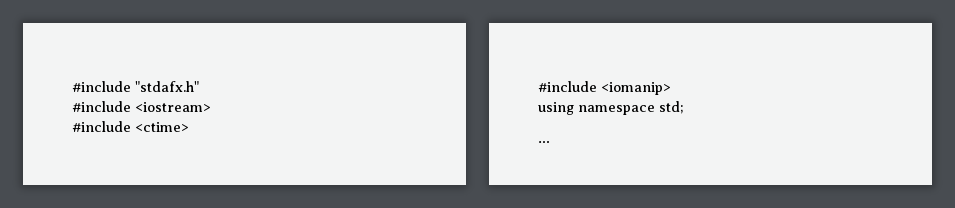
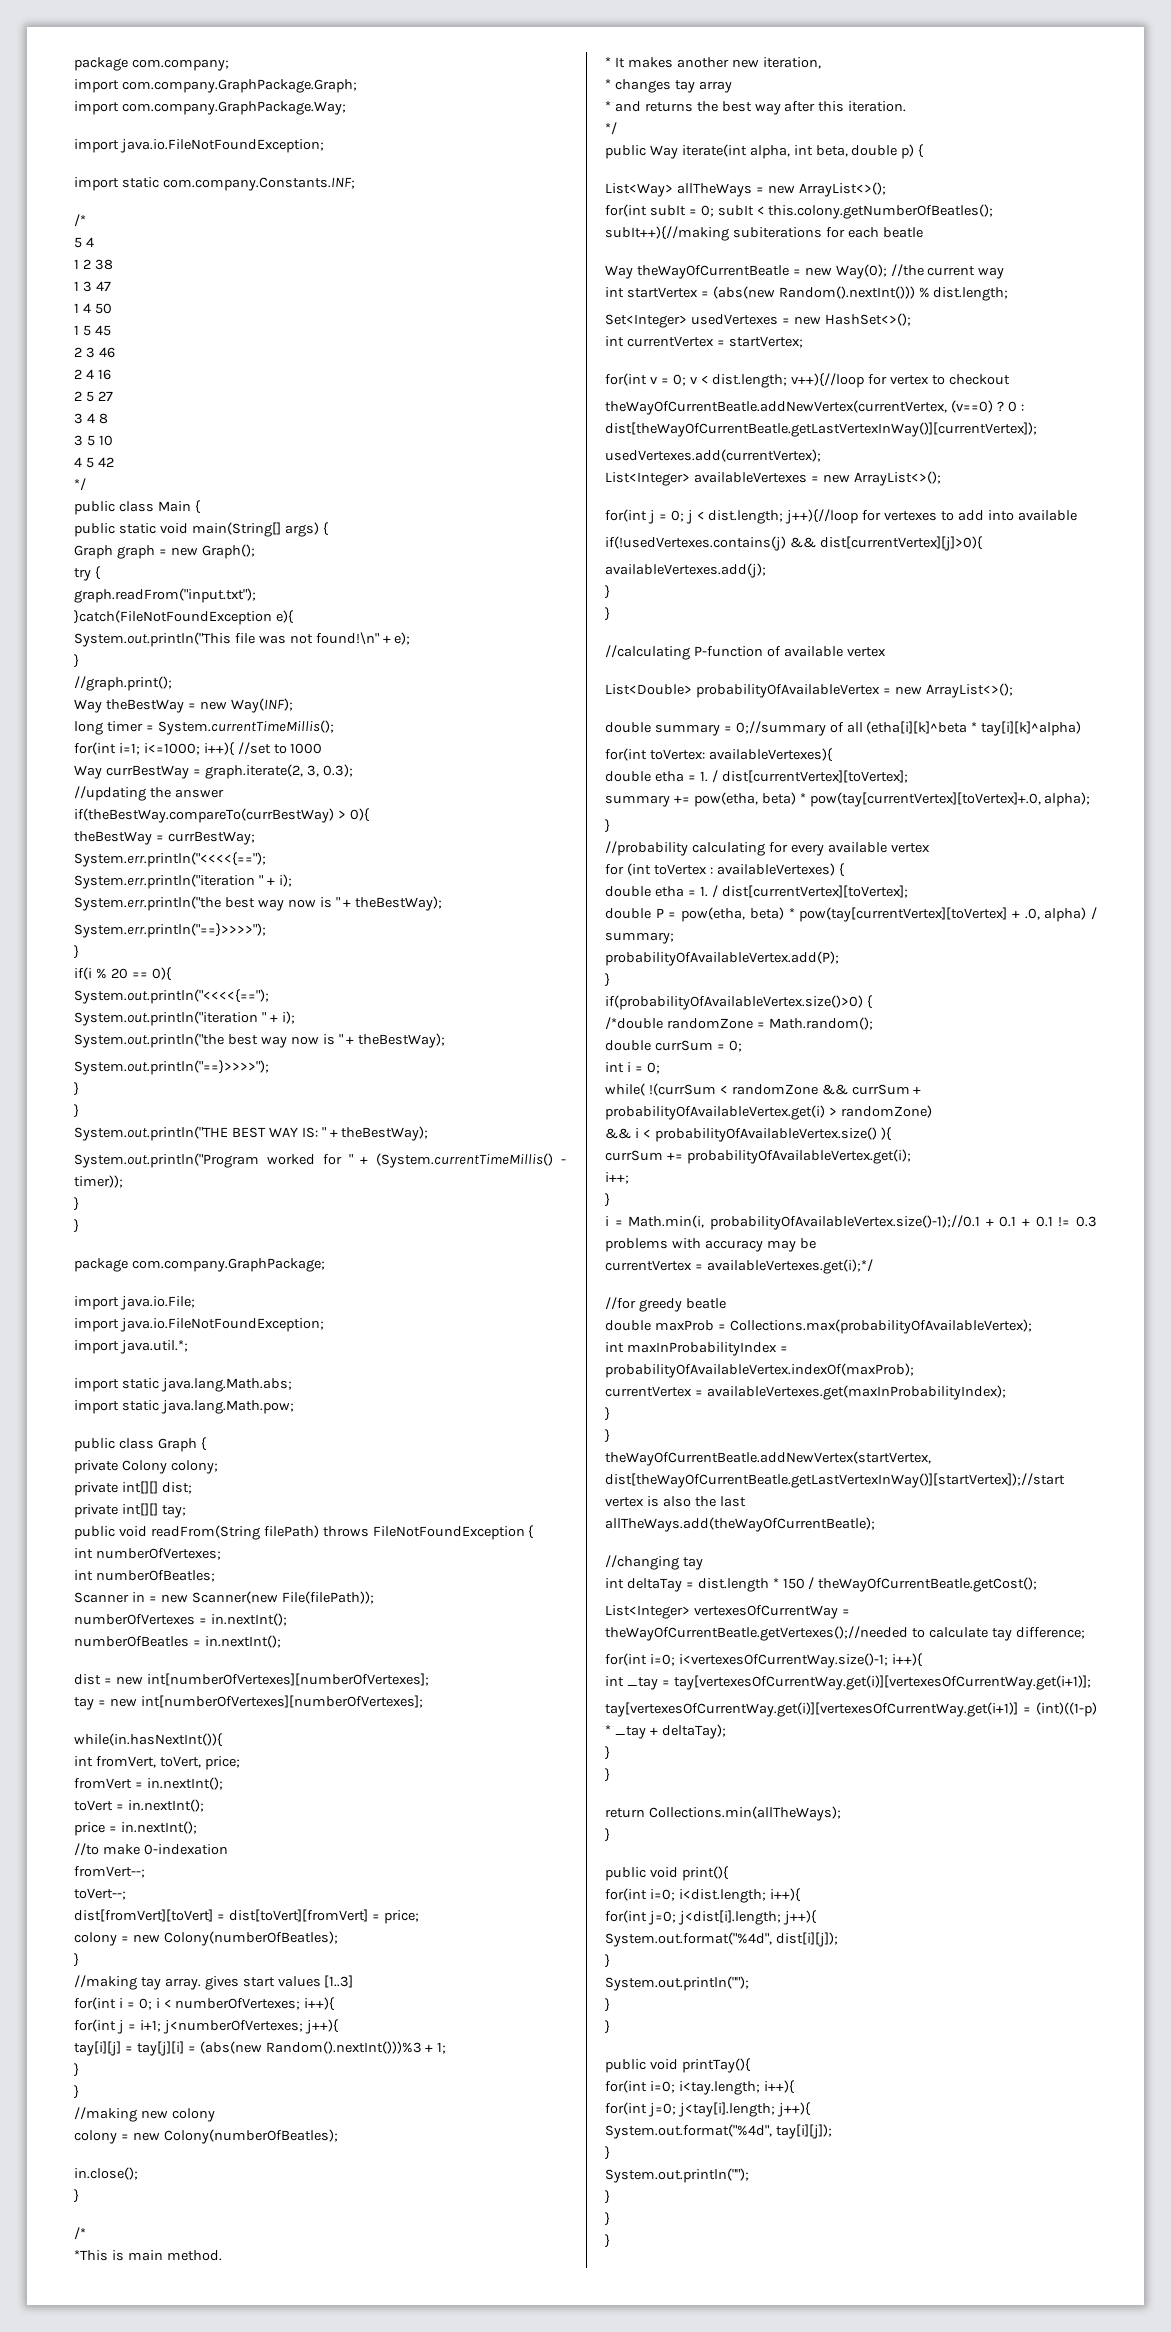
- #include "stdafx.h"
- #include <iostream>
- #include <ctime>
- #include <iomanip>
- using namespace std;
- …
+ package com.company;
+ import com.company.GraphPackage.Graph;
+ import com.company.GraphPackage.Way;
+ import java.io.FileNotFoundException;
+ import static com.company.Constants.INF;
+ /*
+ 5 4
+ 1 2 38
+ 1 3 47
+ 1 4 50
+ 1 5 45
+ 2 3 46
+ 2 4 16
+ 2 5 27
+ 3 4 8
+ 3 5 10
+ 4 5 42
+ */
+ public class Main {
+ public static void main(String[] args) {
+ Graph graph = new Graph();
+ try {
+ graph.readFrom("input.txt");
+ }catch(FileNotFoundException e){
+ System.out.println("This file was not found!\n" + e);
+ }
+ //graph.print();
+ Way theBestWay = new Way(INF);
+ long timer = System.currentTimeMillis();
+ for(int i=1; i<=1000; i++){ //set to 1000
+ Way currBestWay = graph.iterate(2, 3, 0.3);
+ //updating the answer
+ if(theBestWay.compareTo(currBestWay) > 0){
+ theBestWay = currBestWay;
+ System.err.println("<<<<{==");
+ System.err.println("iteration " + i);
+ System.err.println("the best way now is " + theBestWay);
+ System.err.println("==}>>>>");
+ }
+ if(i % 20 == 0){
+ System.out.println("<<<<{==");
+ System.out.println("iteration " + i);
+ System.out.println("the best way now is " + theBestWay);
+ System.out.println("==}>>>>");
+ }
+ }
+ System.out.println("THE BEST WAY IS: " + theBestWay);
+ System.out.println("Program worked for " + (System.currentTimeMillis() - timer));
+ }
+ }
+ package com.company.GraphPackage;
+ import java.io.File;
+ import java.io.FileNotFoundException;
+ import java.util.*;
+ import static java.lang.Math.abs;
+ import static java.lang.Math.pow;
+ public class Graph {
+ private Colony colony;
+ private int[][] dist;
+ private int[][] tay;
+ public void readFrom(String filePath) throws FileNotFoundException {
+ int numberOfVertexes;
+ int numberOfBeatles;
+ Scanner in = new Scanner(new File(filePath));
+ numberOfVertexes = in.nextInt();
+ numberOfBeatles = in.nextInt();
+ dist = new int[numberOfVertexes][numberOfVertexes];
+ tay = new int[numberOfVertexes][numberOfVertexes];
+ while(in.hasNextInt()){
+ int fromVert, toVert, price;
+ fromVert = in.nextInt();
+ toVert = in.nextInt();
+ price = in.nextInt();
+ //to make 0-indexation
+ fromVert--;
+ toVert--;
+ dist[fromVert][toVert] = dist[toVert][fromVert] = price;
+ colony = new Colony(numberOfBeatles);
+ }
+ //making tay array. gives start values [1..3]
+ for(int i = 0; i < numberOfVertexes; i++){
+ for(int j = i+1; j<numberOfVertexes; j++){
+ tay[i][j] = tay[j][i] = (abs(new Random().nextInt()))%3 + 1;
+ }
+ }
+ //making new colony
+ colony = new Colony(numberOfBeatles);
+ in.close();
+ }
+ /*
+ *This is main method.
+ * It makes another new iteration,
+ * changes tay array
+ * and returns the best way after this iteration.
+ */
+ public Way iterate(int alpha, int beta, double p) {
+ List<Way> allTheWays = new ArrayList<>();
+ for(int subIt = 0; subIt < this.colony.getNumberOfBeatles(); subIt++){//making subiterations for each beatle
+ Way theWayOfCurrentBeatle = new Way(0); //the current way
+ int startVertex = (abs(new Random().nextInt())) % dist.length;
+ Set<Integer> usedVertexes = new HashSet<>();
+ int currentVertex = startVertex;
+ for(int v = 0; v < dist.length; v++){//loop for vertex to checkout
+ theWayOfCurrentBeatle.addNewVertex(currentVertex, (v==0) ? 0 : dist[theWayOfCurrentBeatle.getLastVertexInWay()][currentVertex]);
+ usedVertexes.add(currentVertex);
+ List<Integer> availableVertexes = new ArrayList<>();
+ for(int j = 0; j < dist.length; j++){//loop for vertexes to add into available
+ if(!usedVertexes.contains(j) && dist[currentVertex][j]>0){
+ availableVertexes.add(j);
+ }
+ }
+ //calculating P-function of available vertex
+ List<Double> probabilityOfAvailableVertex = new ArrayList<>();
+ double summary = 0;//summary of all (etha[i][k]^beta * tay[i][k]^alpha)
+ for(int toVertex: availableVertexes){
+ double etha = 1. / dist[currentVertex][toVertex];
+ summary += pow(etha, beta) * pow(tay[currentVertex][toVertex]+.0, alpha);
+ }
+ //probability calculating for every available vertex
+ for (int toVertex : availableVertexes) {
+ double etha = 1. / dist[currentVertex][toVertex];
+ double P = pow(etha, beta) * pow(tay[currentVertex][toVertex] + .0, alpha) / summary;
+ probabilityOfAvailableVertex.add(P);
+ }
+ if(probabilityOfAvailableVertex.size()>0) {
+ /*double randomZone = Math.random();
+ double currSum = 0;
+ int i = 0;
+ while( !(currSum < randomZone && currSum + probabilityOfAvailableVertex.get(i) > randomZone)
+ && i < probabilityOfAvailableVertex.size() ){
+ currSum += probabilityOfAvailableVertex.get(i);
+ i++;
+ }
+ i = Math.min(i, probabilityOfAvailableVertex.size()-1);//0.1 + 0.1 + 0.1 != 0.3 problems with accuracy may be
+ currentVertex = availableVertexes.get(i);*/
+ //for greedy beatle
+ double maxProb = Collections.max(probabilityOfAvailableVertex);
+ int maxInProbabilityIndex = probabilityOfAvailableVertex.indexOf(maxProb);
+ currentVertex = availableVertexes.get(maxInProbabilityIndex);
+ }
+ }
+ theWayOfCurrentBeatle.addNewVertex(startVertex, dist[theWayOfCurrentBeatle.getLastVertexInWay()][startVertex]);//start vertex is also the last
+ allTheWays.add(theWayOfCurrentBeatle);
+ //changing tay
+ int deltaTay = dist.length * 150 / theWayOfCurrentBeatle.getCost();
+ List<Integer> vertexesOfCurrentWay = theWayOfCurrentBeatle.getVertexes();//needed to calculate tay difference;
+ for(int i=0; i<vertexesOfCurrentWay.size()-1; i++){
+ int _tay = tay[vertexesOfCurrentWay.get(i)][vertexesOfCurrentWay.get(i+1)];
+ tay[vertexesOfCurrentWay.get(i)][vertexesOfCurrentWay.get(i+1)] = (int)((1-p) * _tay + deltaTay);
+ }
+ }
+ return Collections.min(allTheWays);
+ }
+ public void print(){
+ for(int i=0; i<dist.length; i++){
+ for(int j=0; j<dist[i].length; j++){
+ System.out.format("%4d", dist[i][j]);
+ }
+ System.out.println("");
+ }
+ }
+ public void printTay(){
+ for(int i=0; i<tay.length; i++){
+ for(int j=0; j<tay[i].length; j++){
+ System.out.format("%4d", tay[i][j]);
+ }
+ System.out.println("");
+ }
+ }
+ }

